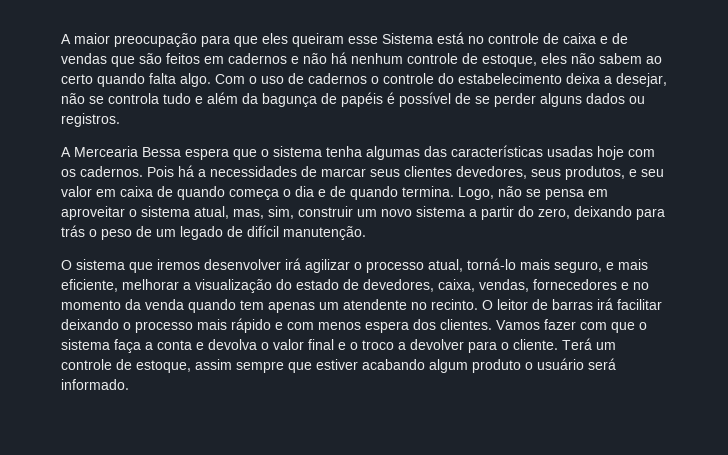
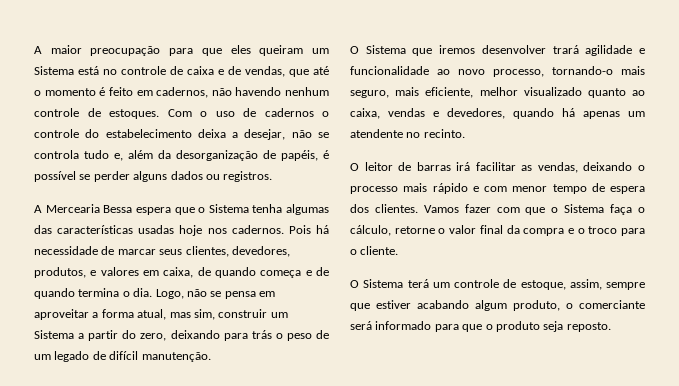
- A maior preocupação para que eles queiram esse Sistema está no controle de caixa e de vendas que são feitos em cadernos e não há nenhum controle de estoque, eles não sabem ao certo quando falta algo.
+ A maior preocupação para que eles queiram um Sistema está no controle de caixa e de vendas, que até o momento é feito em cadernos, não havendo nenhum controle de estoques.
- Com o uso de cadernos o controle do estabelecimento deixa a desejar, não se controla tudo e além da bagunça de papéis é possível de se perder alguns dados ou registros.
+ Com o uso de cadernos o controle do estabelecimento deixa a desejar, não se controla tudo e, além da desorganização de papéis, é possível se perder alguns dados ou registros.
- A Mercearia Bessa espera que o sistema tenha algumas das características usadas hoje com os cadernos.
+ A Mercearia Bessa espera que o Sistema tenha algumas das características usadas hoje nos cadernos.
- Pois há a necessidades de marcar seus clientes devedores, seus produtos, e seu valor em caixa de quando começa o dia e de quando termina.
+ Pois há necessidade de marcar seus clientes, devedores, produtos, e valores em caixa, de quando começa e de quando termina o dia.
- Logo, não se pensa em aproveitar o sistema atual, mas, sim, construir um novo sistema a partir do zero, deixando para trás o peso de um legado de difícil manutenção.
+ Logo, não se pensa em aproveitar a forma atual, mas sim, construir um Sistema a partir do zero, deixando para trás o peso de um legado de difícil manutenção.
- O sistema que iremos desenvolver irá agilizar o processo atual, torná-lo mais seguro, e mais eficiente, melhorar a visualização do estado de devedores, caixa, vendas, fornecedores e no momento da venda quando tem apenas um atendente no recinto. O leitor de barras irá facilitar deixando o processo mais rápido e com menos espera dos clientes.
+ O Sistema que iremos desenvolver trará agilidade e funcionalidade ao novo processo, tornando-o mais seguro, mais eficiente, melhor visualizado quanto ao caixa, vendas e devedores, quando há apenas um atendente no recinto.
+ O leitor de barras irá facilitar as vendas, deixando o processo mais rápido e com menor tempo de espera dos clientes.
- Vamos fazer com que o sistema faça a conta e devolva o valor final e o troco a devolver para o cliente. Terá um controle de estoque, assim sempre que estiver acabando algum produto o usuário será informado.
+ Vamos fazer com que o Sistema faça o cálculo, retorne o valor final da compra e o troco para o cliente.
+ O Sistema terá um controle de estoque, assim, sempre que estiver acabando algum produto, o comerciante será informado para que o produto seja reposto.

